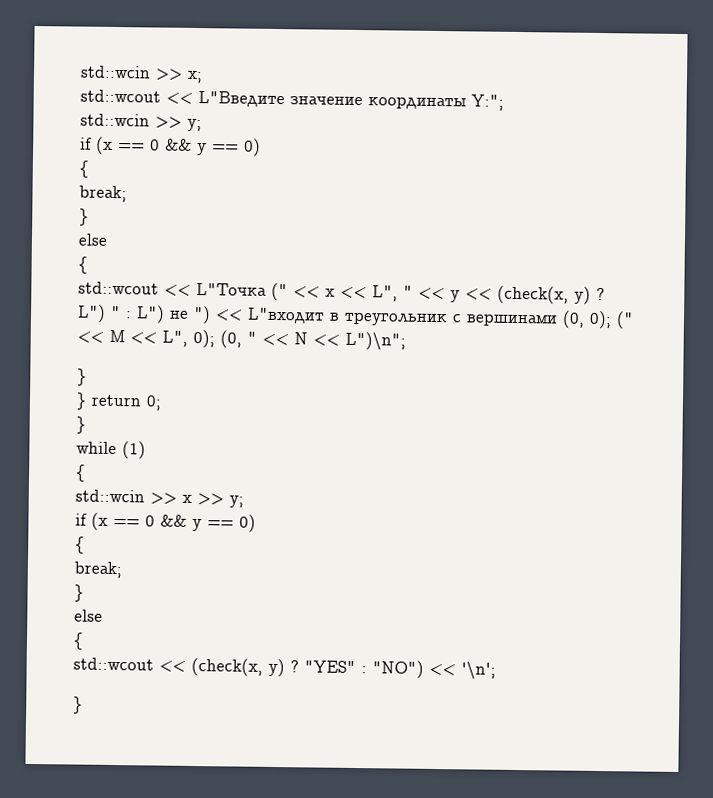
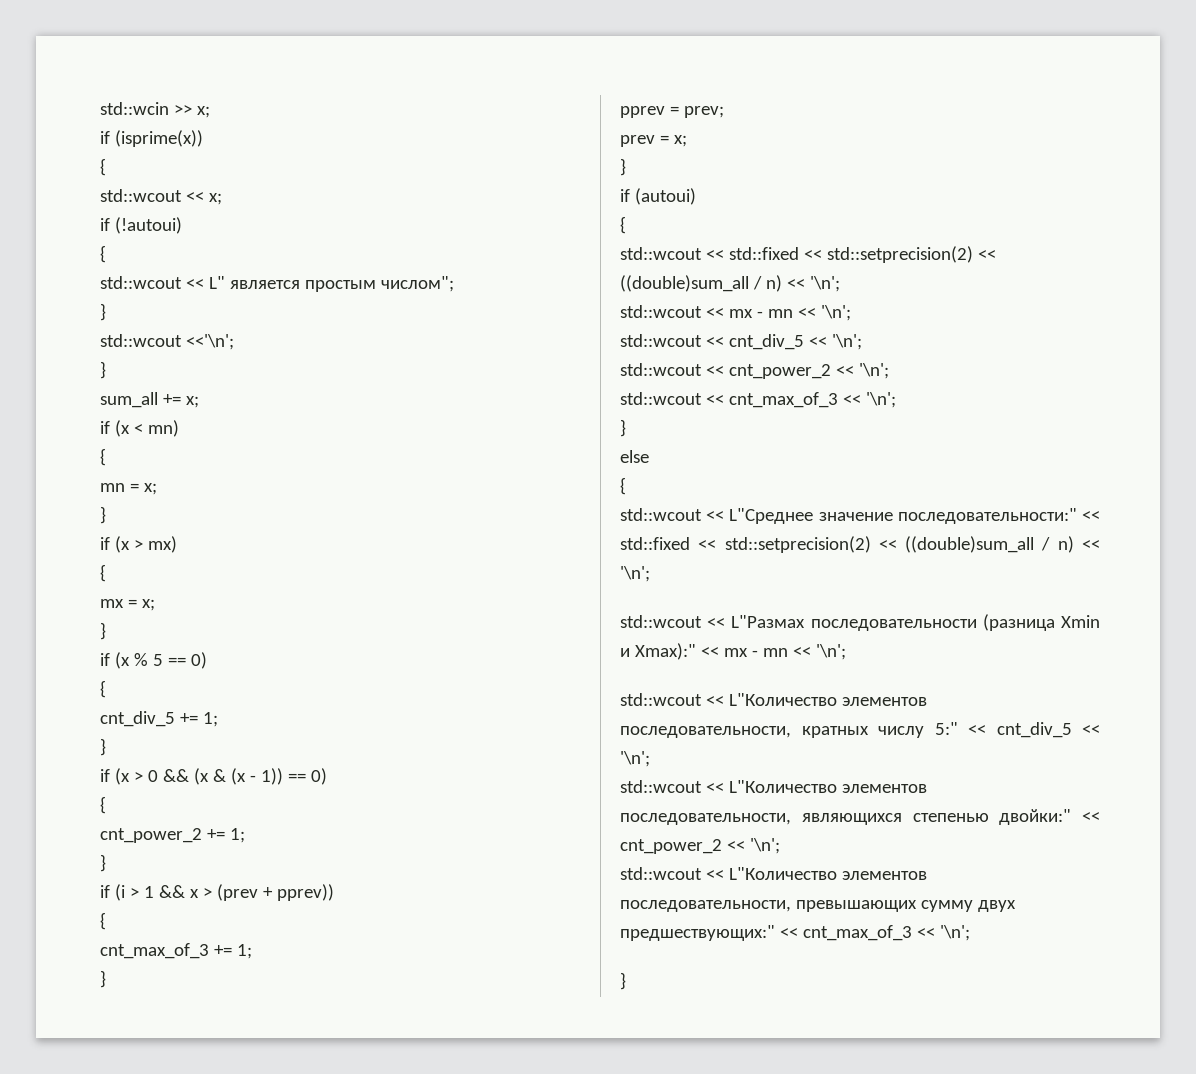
- std::wcout << L"Введите значение координаты Y:";
- std::wcin >> y;
- if (x == 0 && y == 0)
+ if (isprime(x))
  {
- break;
+ std::wcout << x;
+ if (!autoui)
+ {
+ std::wcout << L" является простым числом";
+ }
+ std::wcout <<'\n';
+ }
+ sum_all += x;
+ if (x < mn)
+ {
+ mn = x;
+ }
+ if (x > mx)
+ {
+ mx = x;
+ }
+ if (x % 5 == 0)
+ {
+ cnt_div_5 += 1;
+ }
+ if (x > 0 && (x & (x - 1)) == 0)
+ {
+ cnt_power_2 += 1;
+ }
+ if (i > 1 && x > (prev + pprev))
+ {
+ cnt_max_of_3 += 1;
+ }
+ pprev = prev;
+ prev = x;
+ }
+ if (autoui)
+ {
+ std::wcout << std::fixed << std::setprecision(2) << ((double)sum_all / n) << '\n';
+ std::wcout << mx - mn << '\n';
+ std::wcout << cnt_div_5 << '\n';
+ std::wcout << cnt_power_2 << '\n';
+ std::wcout << cnt_max_of_3 << '\n';
  }
  else
  {
- std::wcout << L"Точка (" << x << L", " << y << (check(x, y) ? L") " : L") не ") << L"входит в треугольник с вершинами (0, 0); (" << M << L", 0); (0, " << N << L")\n";
- }
- } return 0;
- }
- while (1)
- {
- std::wcin >> x >> y;
- if (x == 0 && y == 0)
- {
- break;
- }
- else
- {
- std::wcout << (check(x, y) ? "YES" : "NO") << '\n';
+ std::wcout << L"Среднее значение последовательности:" << std::fixed << std::setprecision(2) << ((double)sum_all / n) << '\n';
+ std::wcout << L"Размах последовательности (разница Xmin и Xmax):" << mx - mn << '\n';
+ std::wcout << L"Количество элементов последовательности, кратных числу 5:" << cnt_div_5 << '\n';
+ std::wcout << L"Количество элементов последовательности, являющихся степенью двойки:" << cnt_power_2 << '\n';
+ std::wcout << L"Количество элементов последовательности, превышающих сумму двух предшествующих:" << cnt_max_of_3 << '\n';

